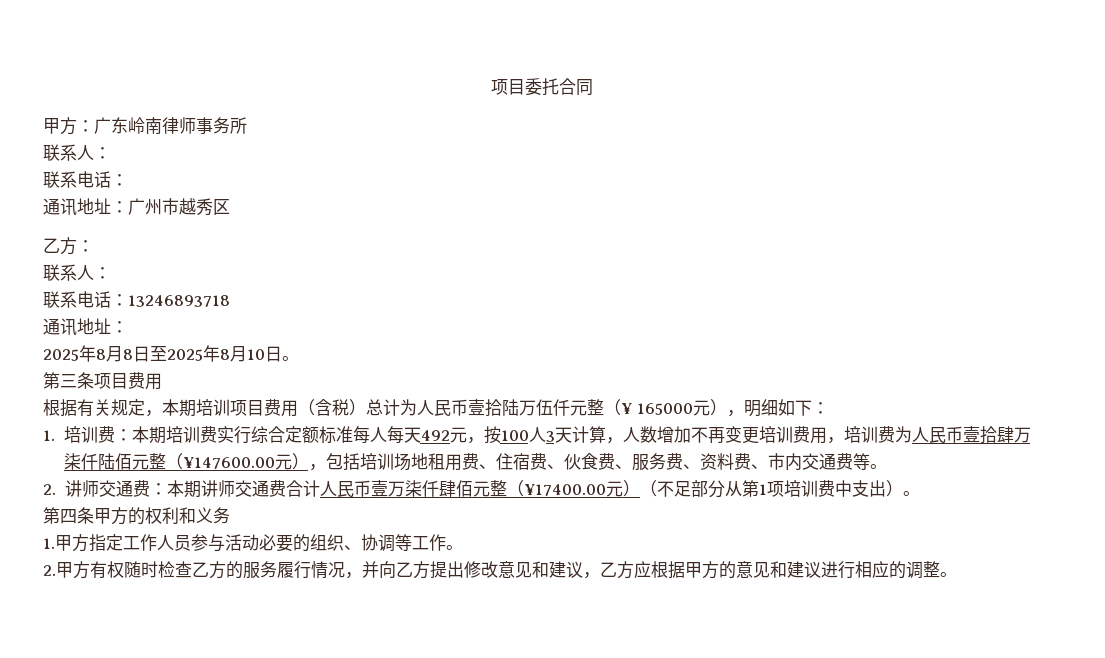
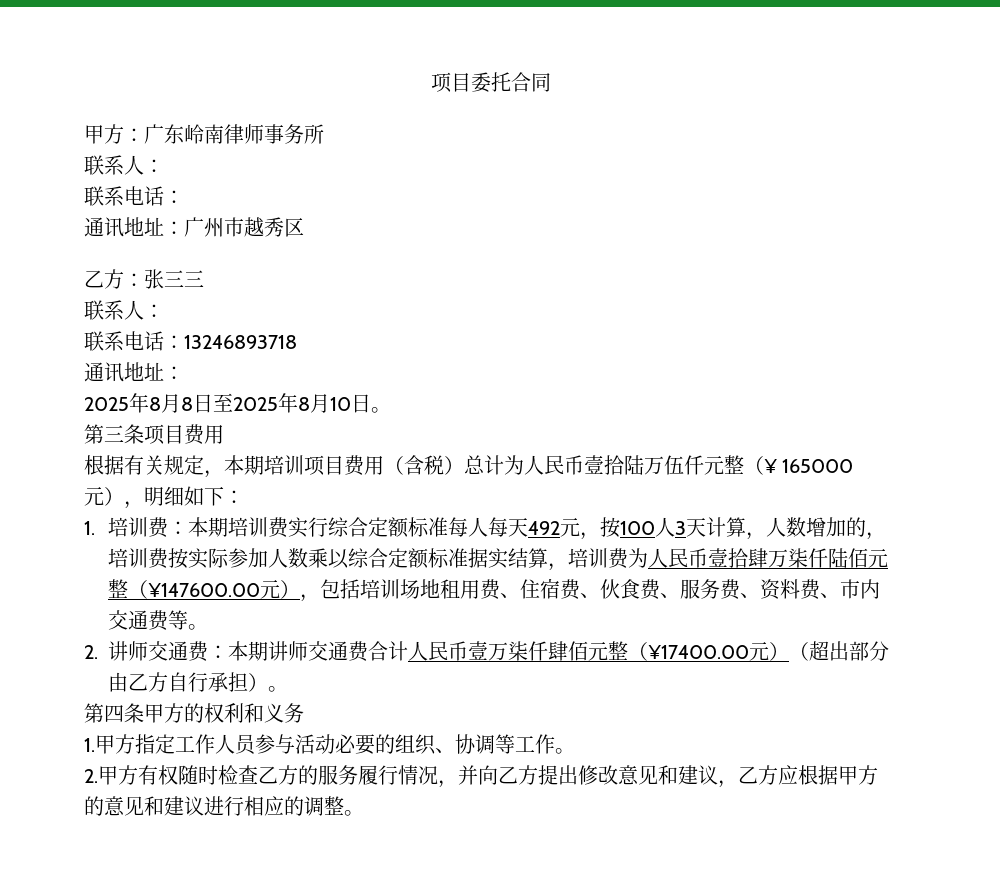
- 乙方：
+ 乙方：张三三
- 1.培训费：本期培训费实行综合定额标准每人每天492元，按100人3天计算，人数增加不再变更培训费用，培训费为人民币壹拾肆万柒仟陆佰元整（¥147600.00元），包括培训场地租用费、住宿费、伙食费、服务费、资料费、市内交通费等。
+ 1.培训费：本期培训费实行综合定额标准每人每天492元，按100人3天计算，人数增加的，培训费按实际参加人数乘以综合定额标准据实结算，培训费为人民币壹拾肆万柒仟陆佰元整（¥147600.00元），包括培训场地租用费、住宿费、伙食费、服务费、资料费、市内交通费等。
- 2.讲师交通费：本期讲师交通费合计人民币壹万柒仟肆佰元整（¥17400.00元）（不足部分从第1项培训费中支出）。
+ 2.讲师交通费：本期讲师交通费合计人民币壹万柒仟肆佰元整（¥17400.00元）（超出部分由乙方自行承担）。

